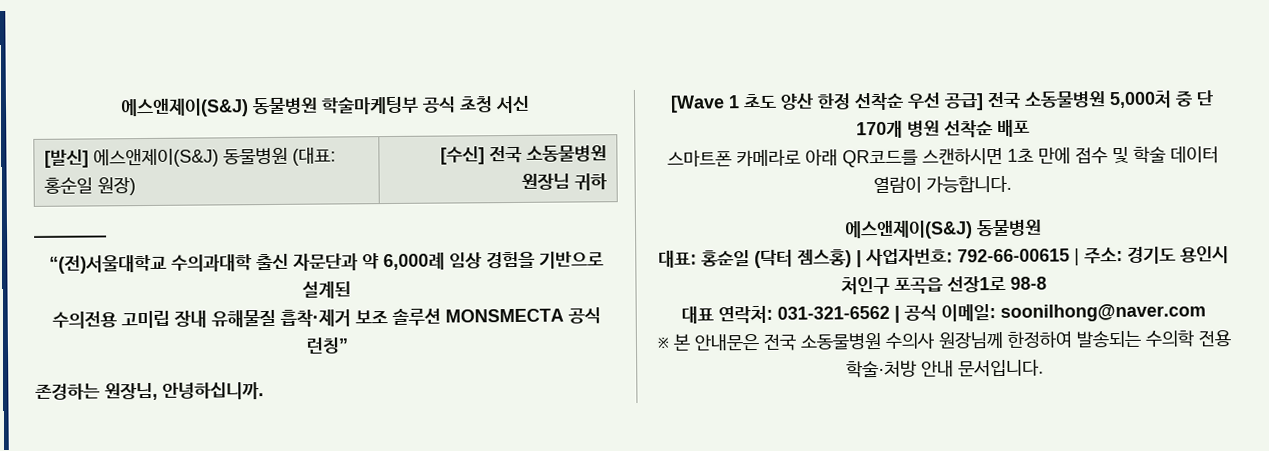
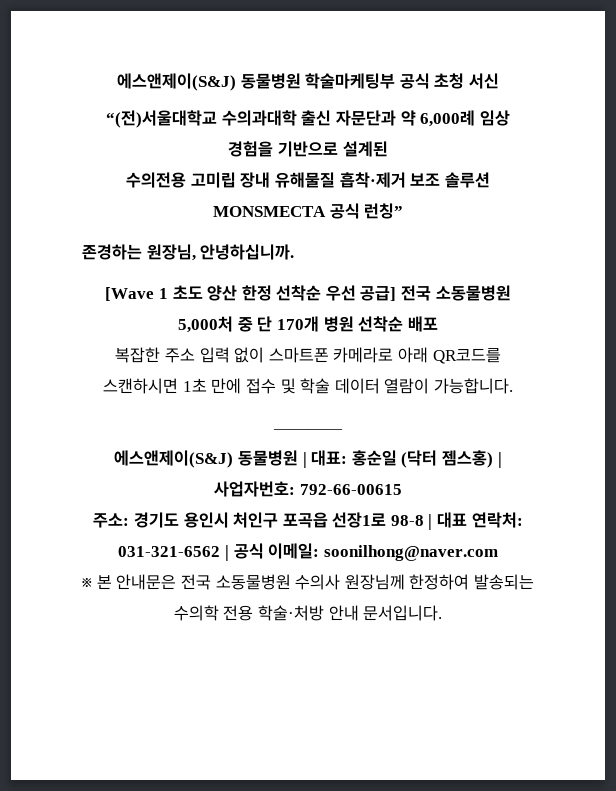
- [발신] 에스앤제이(S&J) 동물병원 (대표: 홍순일 원장) | [수신] 전국 소동물병원 원장님 귀하
- ――――
- 스마트폰 카메라로 아래 QR코드를 스캔하시면 1초 만에 접수 및 학술 데이터 열람이 가능합니다.
- 에스앤제이(S&J) 동물병원
- 대표: 홍순일 (닥터 젬스홍) | 사업자번호: 792-66-00615 | 주소: 경기도 용인시 처인구 포곡읍 선장1로 98-8
- 대표 연락처: 031-321-6562 | 공식 이메일: soonilhong@naver.com
+ 복잡한 주소 입력 없이 스마트폰 카메라로 아래 QR코드를 스캔하시면 1초 만에 접수 및 학술 데이터 열람이 가능합니다.
+ ――――
+ 에스앤제이(S&J) 동물병원 | 대표: 홍순일 (닥터 젬스홍) | 사업자번호: 792-66-00615
+ 주소: 경기도 용인시 처인구 포곡읍 선장1로 98-8 | 대표 연락처: 031-321-6562 | 공식 이메일: soonilhong@naver.com

